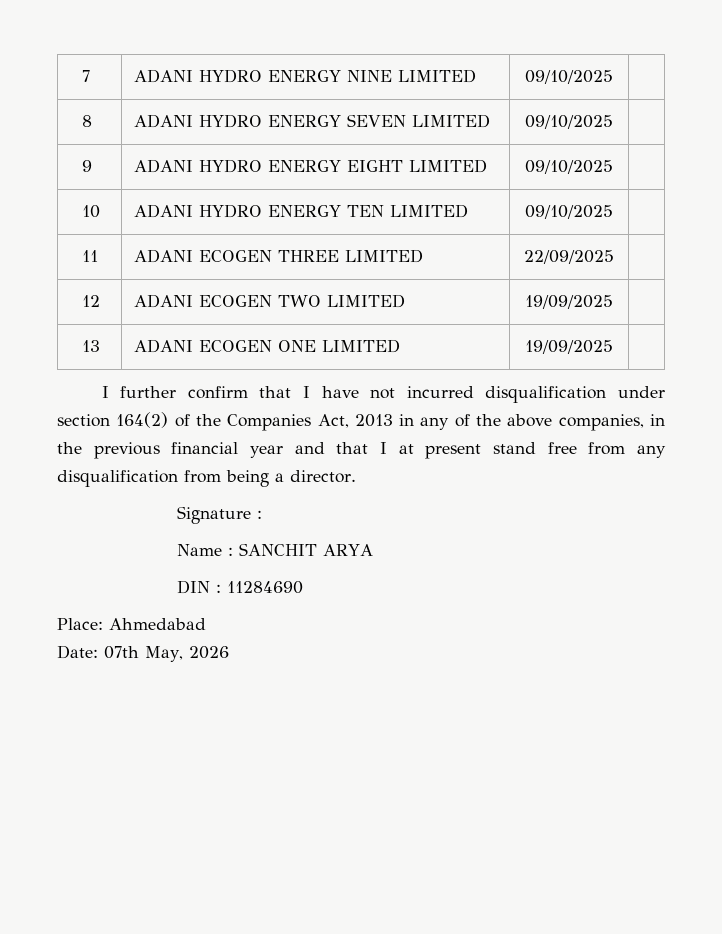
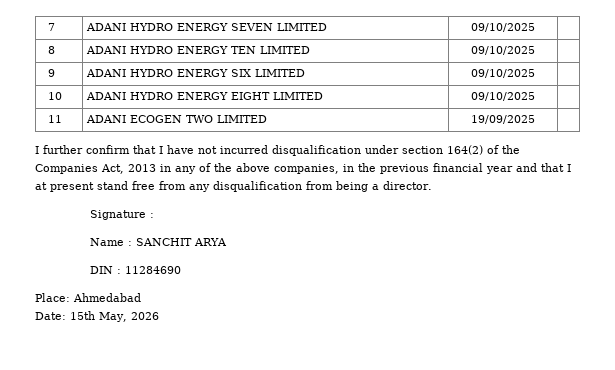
- 7 | ADANI HYDRO ENERGY NINE LIMITED | 09/10/2025 |
+ 7 | ADANI HYDRO ENERGY SEVEN LIMITED | 09/10/2025 |
- 8 | ADANI HYDRO ENERGY SEVEN LIMITED | 09/10/2025 |
+ 8 | ADANI HYDRO ENERGY TEN LIMITED | 09/10/2025 |
- 9 | ADANI HYDRO ENERGY EIGHT LIMITED | 09/10/2025 |
+ 9 | ADANI HYDRO ENERGY SIX LIMITED | 09/10/2025 |
- 10 | ADANI HYDRO ENERGY TEN LIMITED | 09/10/2025 |
+ 10 | ADANI HYDRO ENERGY EIGHT LIMITED | 09/10/2025 |
- 11 | ADANI ECOGEN THREE LIMITED | 22/09/2025 |
- 12 | ADANI ECOGEN TWO LIMITED | 19/09/2025 |
+ 11 | ADANI ECOGEN TWO LIMITED | 19/09/2025 |
- 13 | ADANI ECOGEN ONE LIMITED | 19/09/2025 |
- Date: 07th May, 2026
+ Date: 15th May, 2026

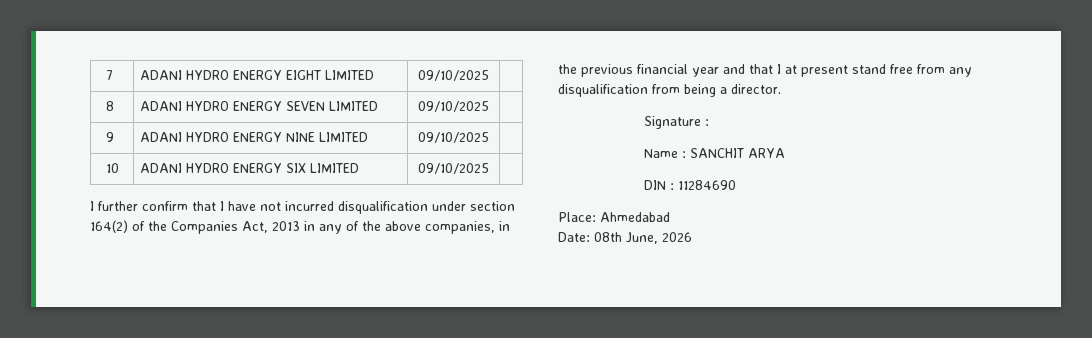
- 7 | ADANI HYDRO ENERGY SEVEN LIMITED | 09/10/2025 |
+ 7 | ADANI HYDRO ENERGY EIGHT LIMITED | 09/10/2025 |
+ 8 | ADANI HYDRO ENERGY SEVEN LIMITED | 09/10/2025 |
- 8 | ADANI HYDRO ENERGY TEN LIMITED | 09/10/2025 |
- 9 | ADANI HYDRO ENERGY SIX LIMITED | 09/10/2025 |
+ 9 | ADANI HYDRO ENERGY NINE LIMITED | 09/10/2025 |
- 10 | ADANI HYDRO ENERGY EIGHT LIMITED | 09/10/2025 |
- 11 | ADANI ECOGEN TWO LIMITED | 19/09/2025 |
+ 10 | ADANI HYDRO ENERGY SIX LIMITED | 09/10/2025 |
- Date: 15th May, 2026
+ Date: 08th June, 2026

